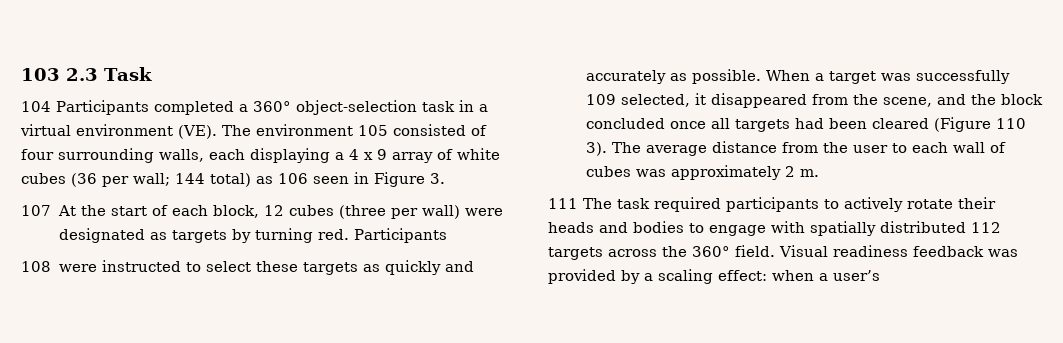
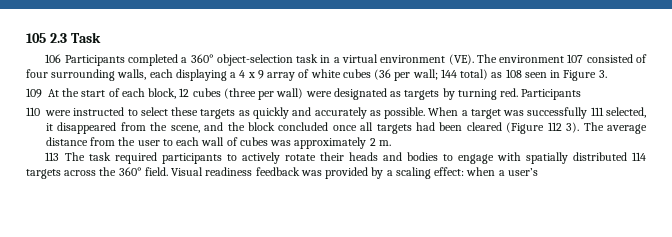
- 103 2.3 Task
+ 105 2.3 Task
- 104 Participants completed a 360° object-selection task in a virtual environment (VE). The environment 105 consisted of four surrounding walls, each displaying a 4 x 9 array of white cubes (36 per wall; 144 total) as 106 seen in Figure 3.
+ 106 Participants completed a 360° object-selection task in a virtual environment (VE). The environment 107 consisted of four surrounding walls, each displaying a 4 x 9 array of white cubes (36 per wall; 144 total) as 108 seen in Figure 3.
- 107 At the start of each block, 12 cubes (three per wall) were designated as targets by turning red.
+ 109 At the start of each block, 12 cubes (three per wall) were designated as targets by turning red.
- 108 were instructed to select these targets as quickly and accurately as possible.
+ 110 were instructed to select these targets as quickly and accurately as possible.
- When a target was successfully 109 selected, it disappeared from the scene, and the block concluded once all targets had been cleared (Figure 110 3).
+ When a target was successfully 111 selected, it disappeared from the scene, and the block concluded once all targets had been cleared (Figure 112 3).
- 111 The task required participants to actively rotate their heads and bodies to engage with spatially distributed 112 targets across the 360° field.
+ 113 The task required participants to actively rotate their heads and bodies to engage with spatially distributed 114 targets across the 360° field.

